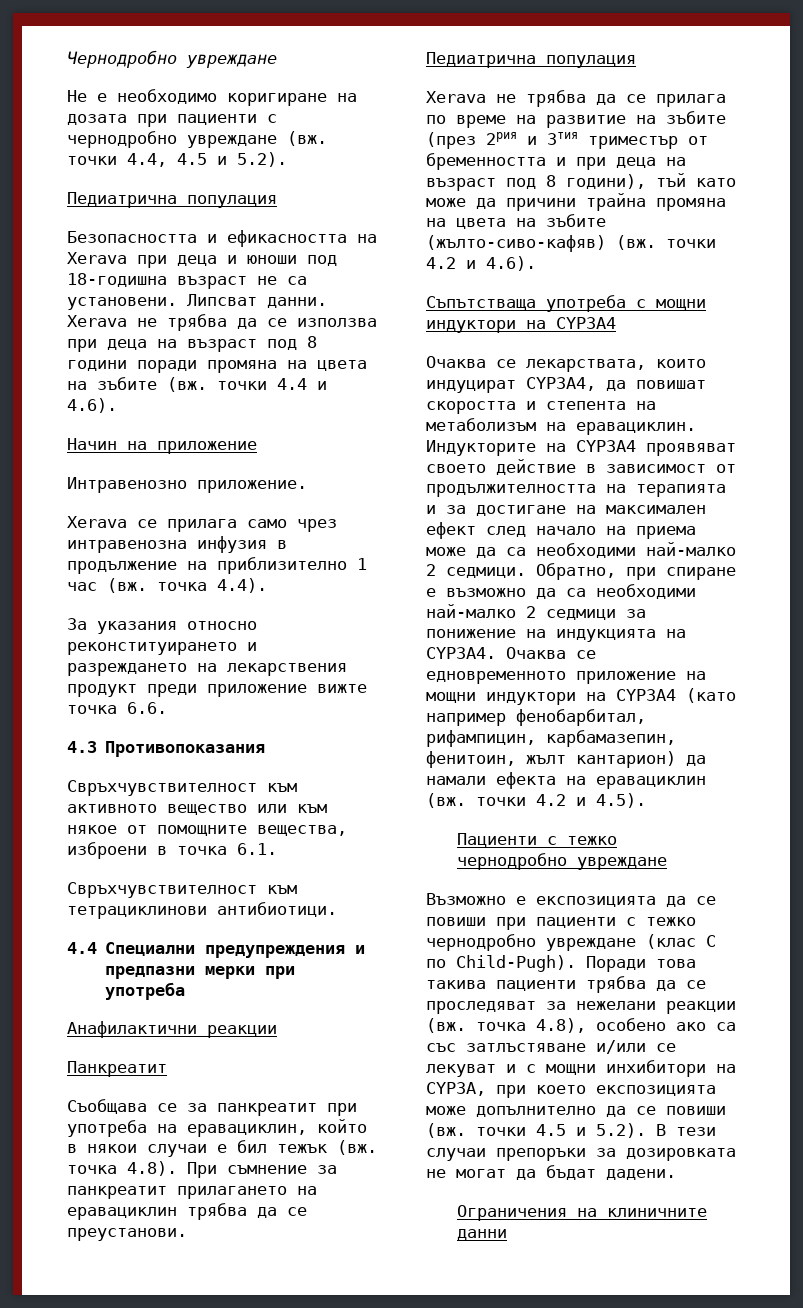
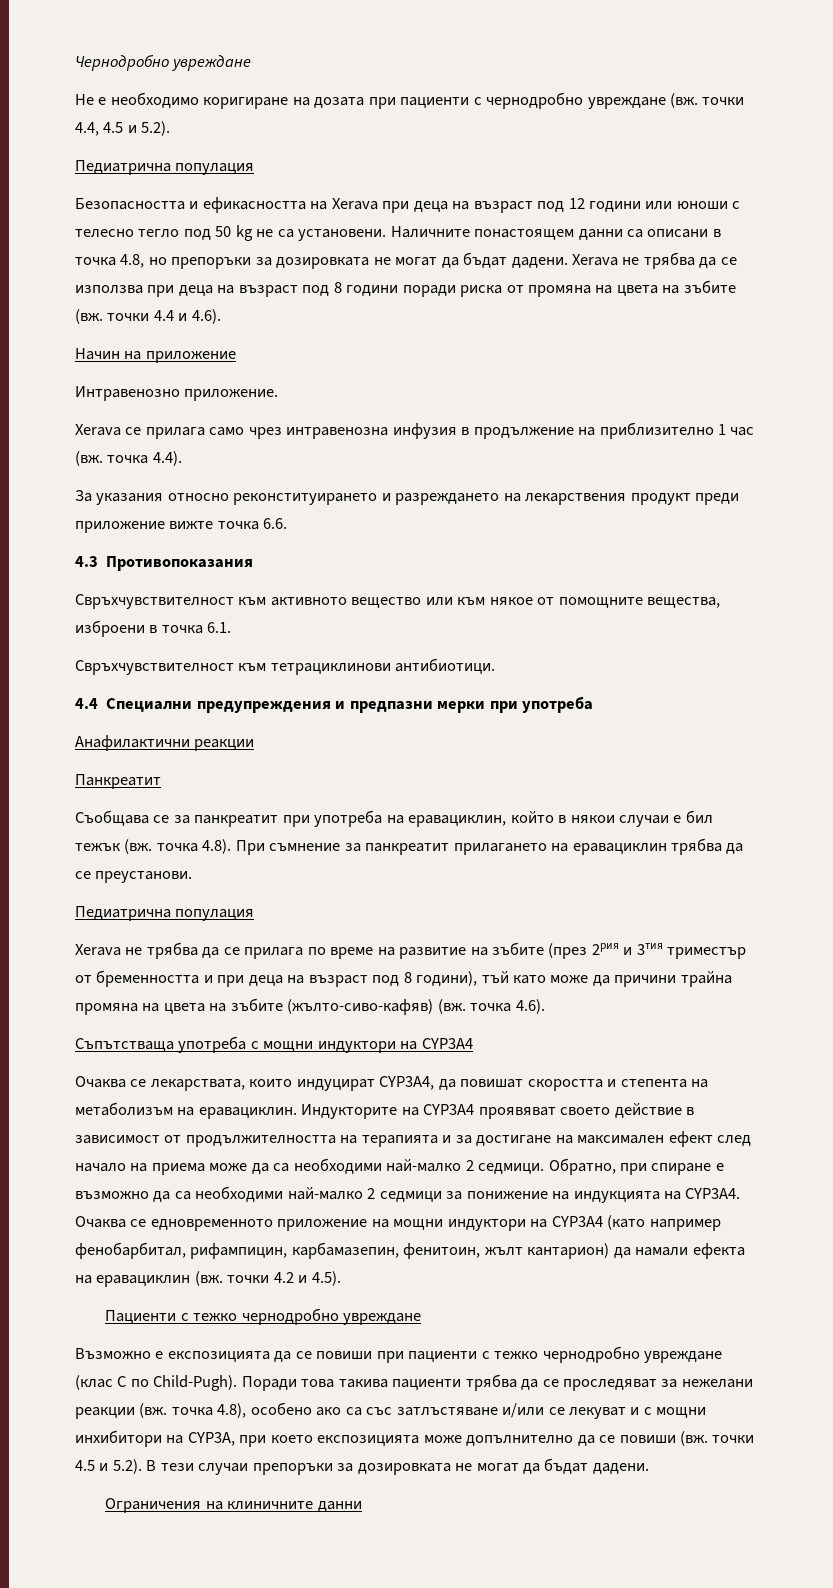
- Безопасността и ефикасността на Xerava при деца и юноши под 18-годишна възраст не са установени. Липсват данни.
+ Безопасността и ефикасността на Xerava при деца на възраст под 12 години или юноши с телесно тегло под 50 kg не са установени. Наличните понастоящем данни са описани в точка 4.8, но препоръки за дозировката не могат да бъдат дадени.
- Xerava не трябва да се използва при деца на възраст под 8 години поради промяна на цвета на зъбите (вж. точки 4.4 и 4.6).
+ Xerava не трябва да се използва при деца на възраст под 8 години поради риска от промяна на цвета на зъбите (вж. точки 4.4 и 4.6).
- Xerava не трябва да се прилага по време на развитие на зъбите (през 2рия и 3тия триместър от бременността и при деца на възраст под 8 години), тъй като може да причини трайна промяна на цвета на зъбите (жълто-сиво-кафяв) (вж. точки 4.2 и 4.6).
+ Xerava не трябва да се прилага по време на развитие на зъбите (през 2рия и 3тия триместър от бременността и при деца на възраст под 8 години), тъй като може да причини трайна промяна на цвета на зъбите (жълто-сиво-кафяв) (вж. точка 4.6).

